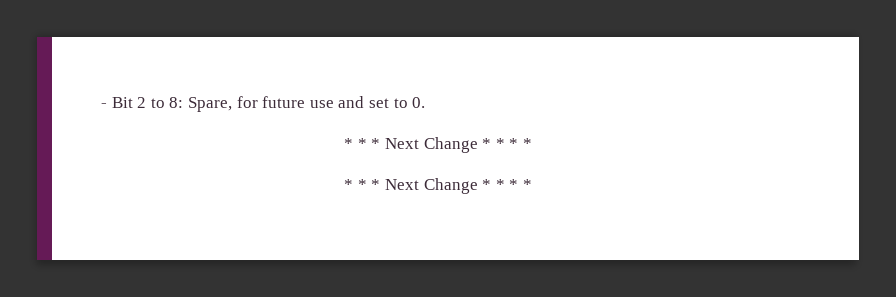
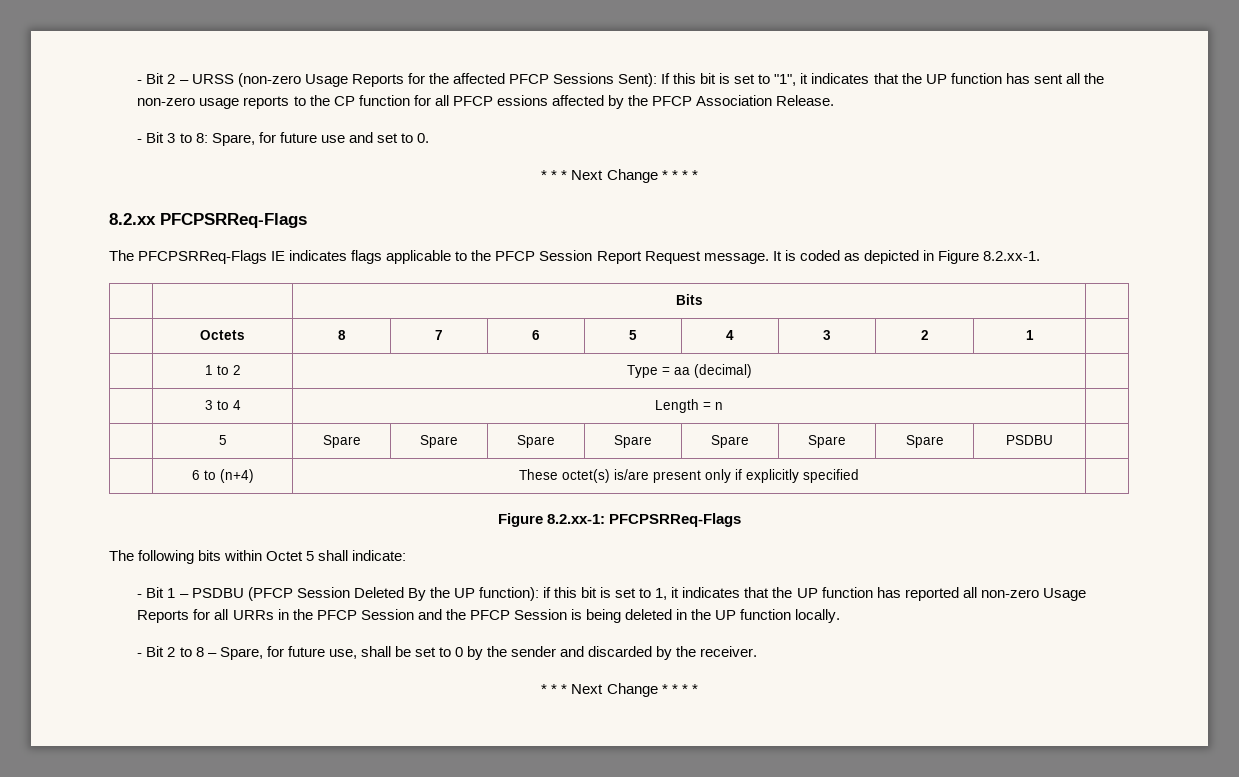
- - Bit 2 to 8: Spare, for future use and set to 0.
+ - Bit 2 – URSS (non-zero Usage Reports for the affected PFCP Sessions Sent): If this bit is set to "1", it indicates that the UP function has sent all the non-zero usage reports to the CP function for all PFCP essions affected by the PFCP Association Release.
+ - Bit 3 to 8: Spare, for future use and set to 0.
+ 8.2.xx PFCPSRReq-Flags
+ The PFCPSRReq-Flags IE indicates flags applicable to the PFCP Session Report Request message. It is coded as depicted in Figure 8.2.xx-1.
+ | | Bits |
+ | Octets | 8 | 7 | 6 | 5 | 4 | 3 | 2 | 1 |
+ | 1 to 2 | Type = aa (decimal) |
+ | 3 to 4 | Length = n |
+ | 5 | Spare | Spare | Spare | Spare | Spare | Spare | Spare | PSDBU |
+ | 6 to (n+4) | These octet(s) is/are present only if explicitly specified |
+ Figure 8.2.xx-1: PFCPSRReq-Flags
+ The following bits within Octet 5 shall indicate:
+ - Bit 1 – PSDBU (PFCP Session Deleted By the UP function): if this bit is set to 1, it indicates that the UP function has reported all non-zero Usage Reports for all URRs in the PFCP Session and the PFCP Session is being deleted in the UP function locally.
+ - Bit 2 to 8 – Spare, for future use, shall be set to 0 by the sender and discarded by the receiver.

